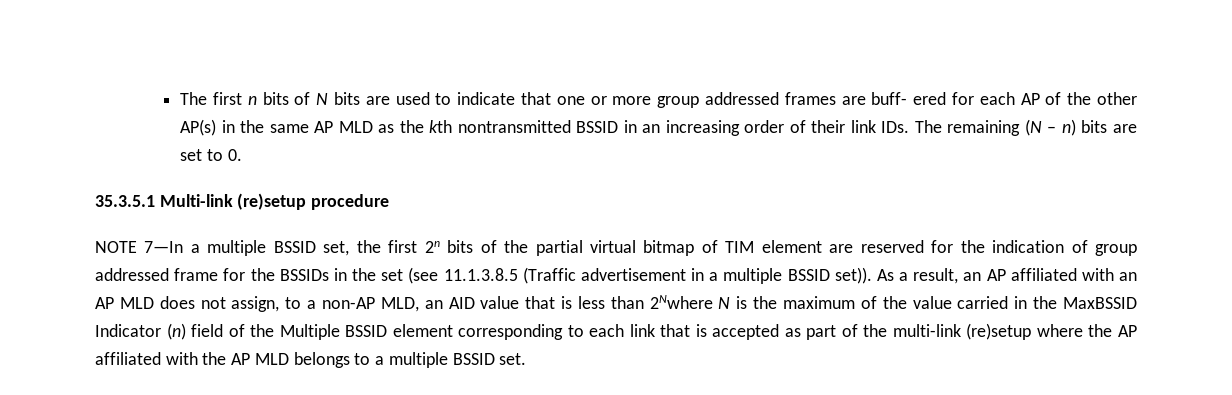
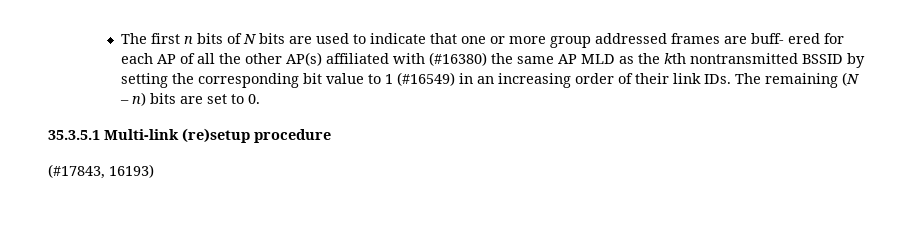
- The first n bits of N bits are used to indicate that one or more group addressed frames are buff- ered for each AP of the other AP(s) in the same AP MLD as the kth nontransmitted BSSID in an increasing order of their link IDs. The remaining (N – n) bits are set to 0.
+ The first n bits of N bits are used to indicate that one or more group addressed frames are buff- ered for each AP of all the other AP(s) affiliated with (#16380) the same AP MLD as the kth nontransmitted BSSID by setting the corresponding bit value to 1 (#16549) in an increasing order of their link IDs. The remaining (N – n) bits are set to 0.
- NOTE 7—In a multiple BSSID set, the first 2n bits of the partial virtual bitmap of TIM element are reserved for the indication of group addressed frame for the BSSIDs in the set (see 11.1.3.8.5 (Traffic advertisement in a multiple BSSID set)). As a result, an AP affiliated with an AP MLD does not assign, to a non-AP MLD, an AID value that is less than 2Nwhere N is the maximum of the value carried in the MaxBSSID Indicator (n) field of the Multiple BSSID element corresponding to each link that is accepted as part of the multi-link (re)setup where the AP affiliated with the AP MLD belongs to a multiple BSSID set.
+ (#17843, 16193)

